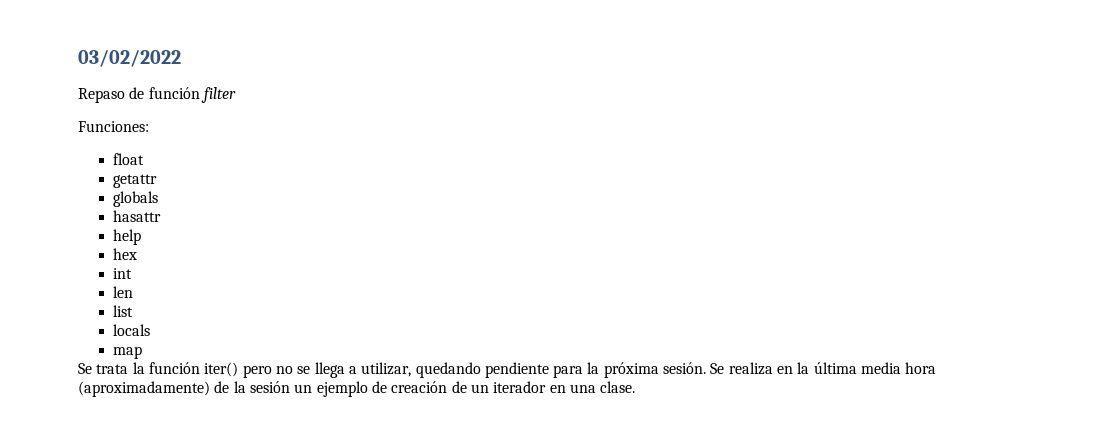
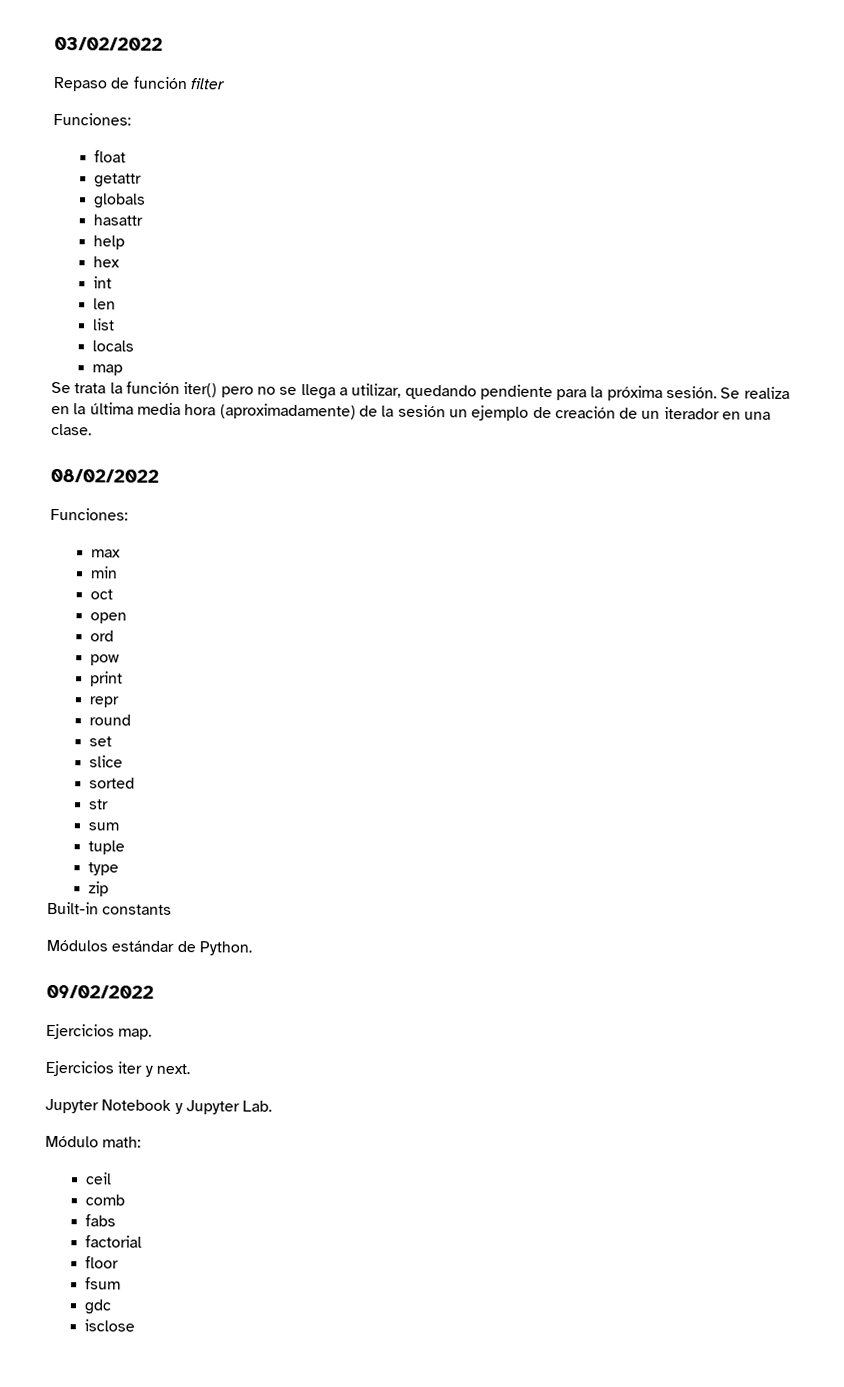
+ 08/02/2022
+ Funciones:
+ max
+ min
+ oct
+ open
+ ord
+ pow
+ print
+ repr
+ round
+ set
+ slice
+ sorted
+ str
+ sum
+ tuple
+ type
+ zip
+ Built-in constants
+ Módulos estándar de Python.
+ 09/02/2022
+ Ejercicios map.
+ Ejercicios iter y next.
+ Jupyter Notebook y Jupyter Lab.
+ Módulo math:
+ ceil
+ comb
+ fabs
+ factorial
+ floor
+ fsum
+ gdc
+ isclose

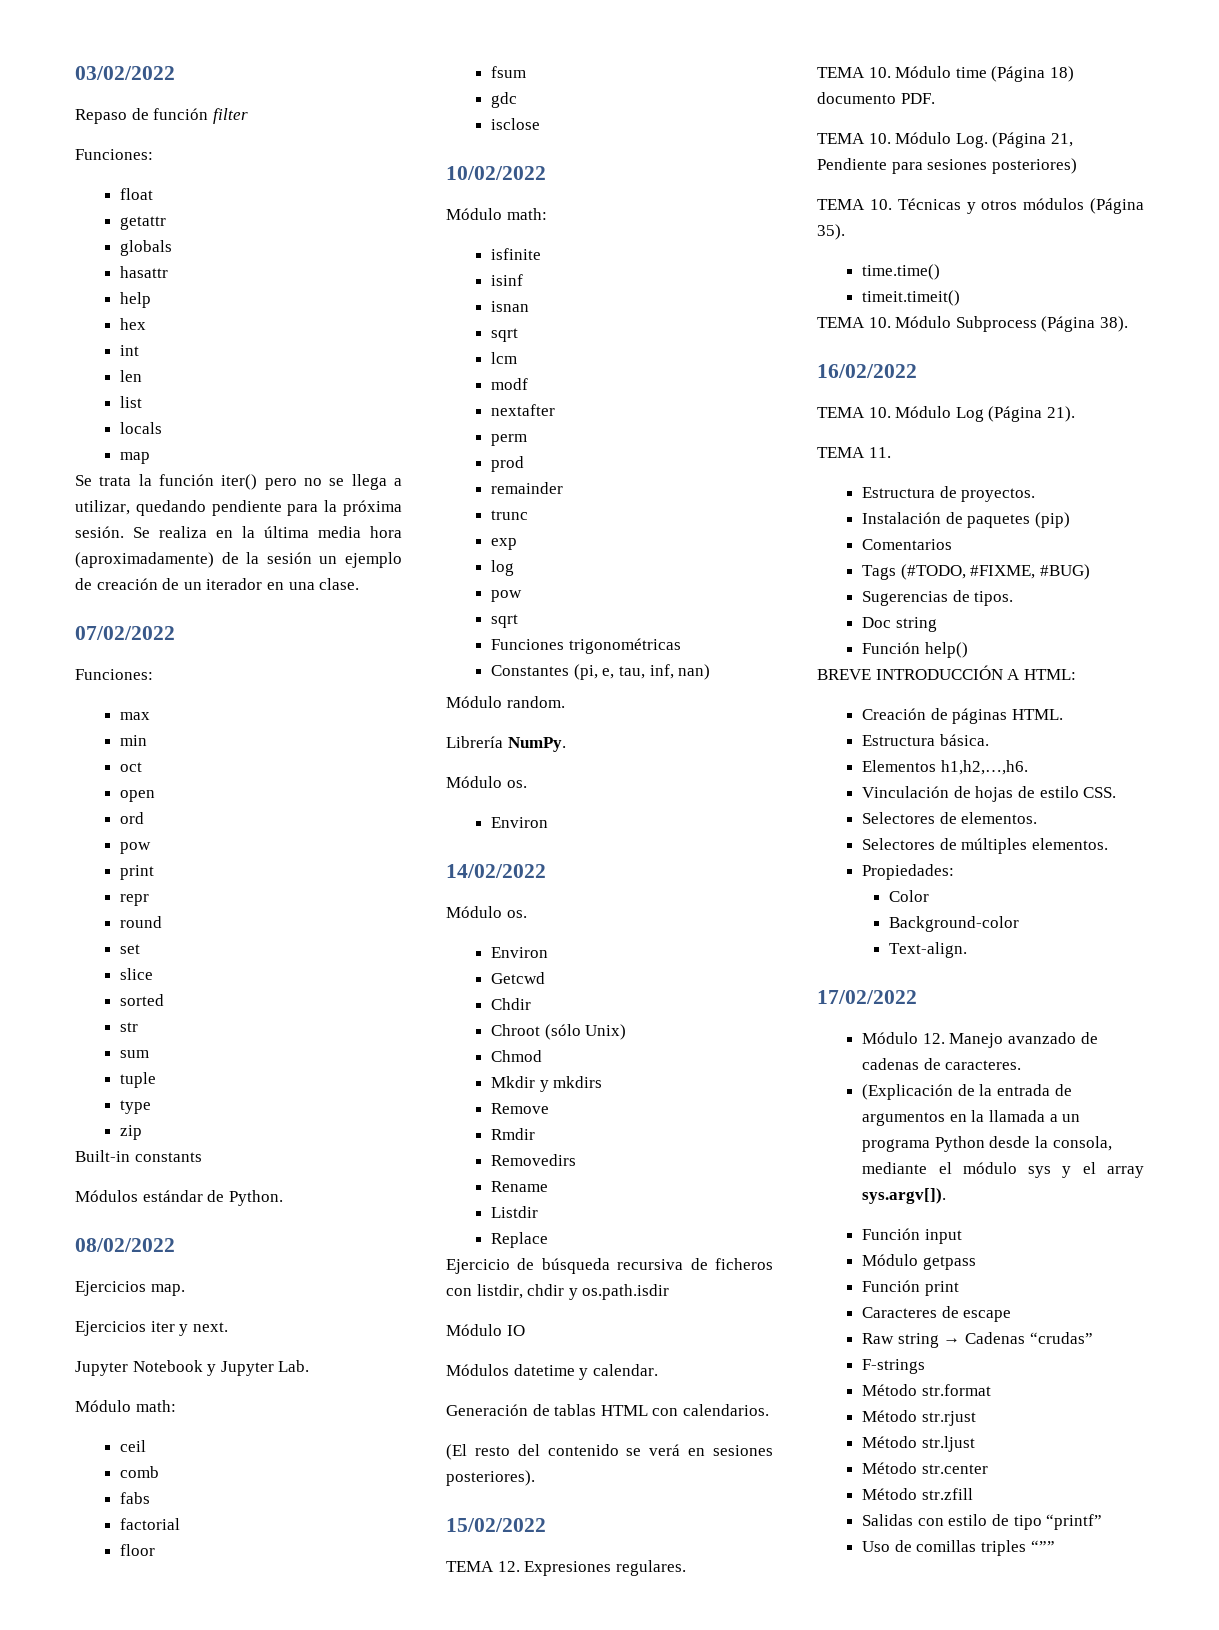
- 08/02/2022
+ 07/02/2022
- 09/02/2022
+ 08/02/2022
+ 10/02/2022
+ Módulo math:
+ isfinite
+ isinf
+ isnan
+ sqrt
+ lcm
+ modf
+ nextafter
+ perm
+ prod
+ remainder
+ trunc
+ exp
+ log
+ pow
+ sqrt
+ Funciones trigonométricas
+ Constantes (pi, e, tau, inf, nan)
+ Módulo random.
+ Librería NumPy.
+ Módulo os.
+ Environ
+ 14/02/2022
+ Módulo os.
+ Environ
+ Getcwd
+ Chdir
+ Chroot (sólo Unix)
+ Chmod
+ Mkdir y mkdirs
+ Remove
+ Rmdir
+ Removedirs
+ Rename
+ Listdir
+ Replace
+ Ejercicio de búsqueda recursiva de ficheros con listdir, chdir y os.path.isdir
+ Módulo IO
+ Módulos datetime y calendar.
+ Generación de tablas HTML con calendarios.
+ (El resto del contenido se verá en sesiones posteriores).
+ 15/02/2022
+ TEMA 12. Expresiones regulares.
+ TEMA 10. Módulo time (Página 18) documento PDF.
+ TEMA 10. Módulo Log. (Página 21, Pendiente para sesiones posteriores)
+ TEMA 10. Técnicas y otros módulos (Página 35).
+ time.time()
+ timeit.timeit()
+ TEMA 10. Módulo Subprocess (Página 38).
+ 16/02/2022
+ TEMA 10. Módulo Log (Página 21).
+ TEMA 11.
+ Estructura de proyectos.
+ Instalación de paquetes (pip)
+ Comentarios
+ Tags (#TODO, #FIXME, #BUG)
+ Sugerencias de tipos.
+ Doc string
+ Función help()
+ BREVE INTRODUCCIÓN A HTML:
+ Creación de páginas HTML.
+ Estructura básica.
+ Elementos h1,h2,…,h6.
+ Vinculación de hojas de estilo CSS.
+ Selectores de elementos.
+ Selectores de múltiples elementos.
+ Propiedades:
+ Color
+ Background-color
+ Text-align.
+ 17/02/2022
+ Módulo 12. Manejo avanzado de cadenas de caracteres.
+ (Explicación de la entrada de argumentos en la llamada a un programa Python desde la consola, mediante el módulo sys y el array sys.argv[]).
+ Función input
+ Módulo getpass
+ Función print
+ Caracteres de escape
+ Raw string → Cadenas “crudas”
+ F-strings
+ Método str.format
+ Método str.rjust
+ Método str.ljust
+ Método str.center
+ Método str.zfill
+ Salidas con estilo de tipo “printf”
+ Uso de comillas triples “””

